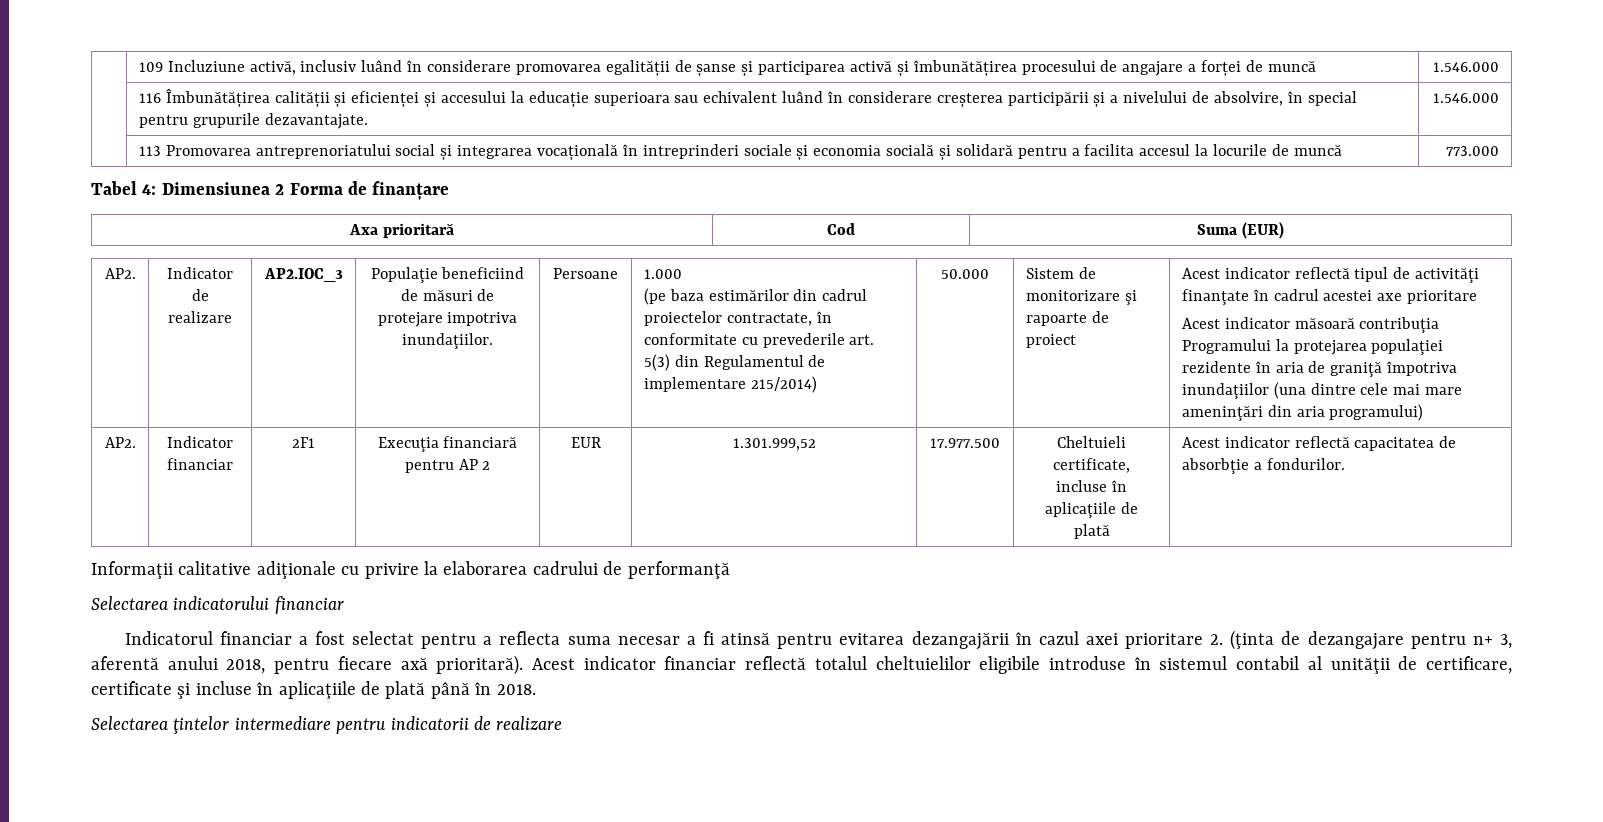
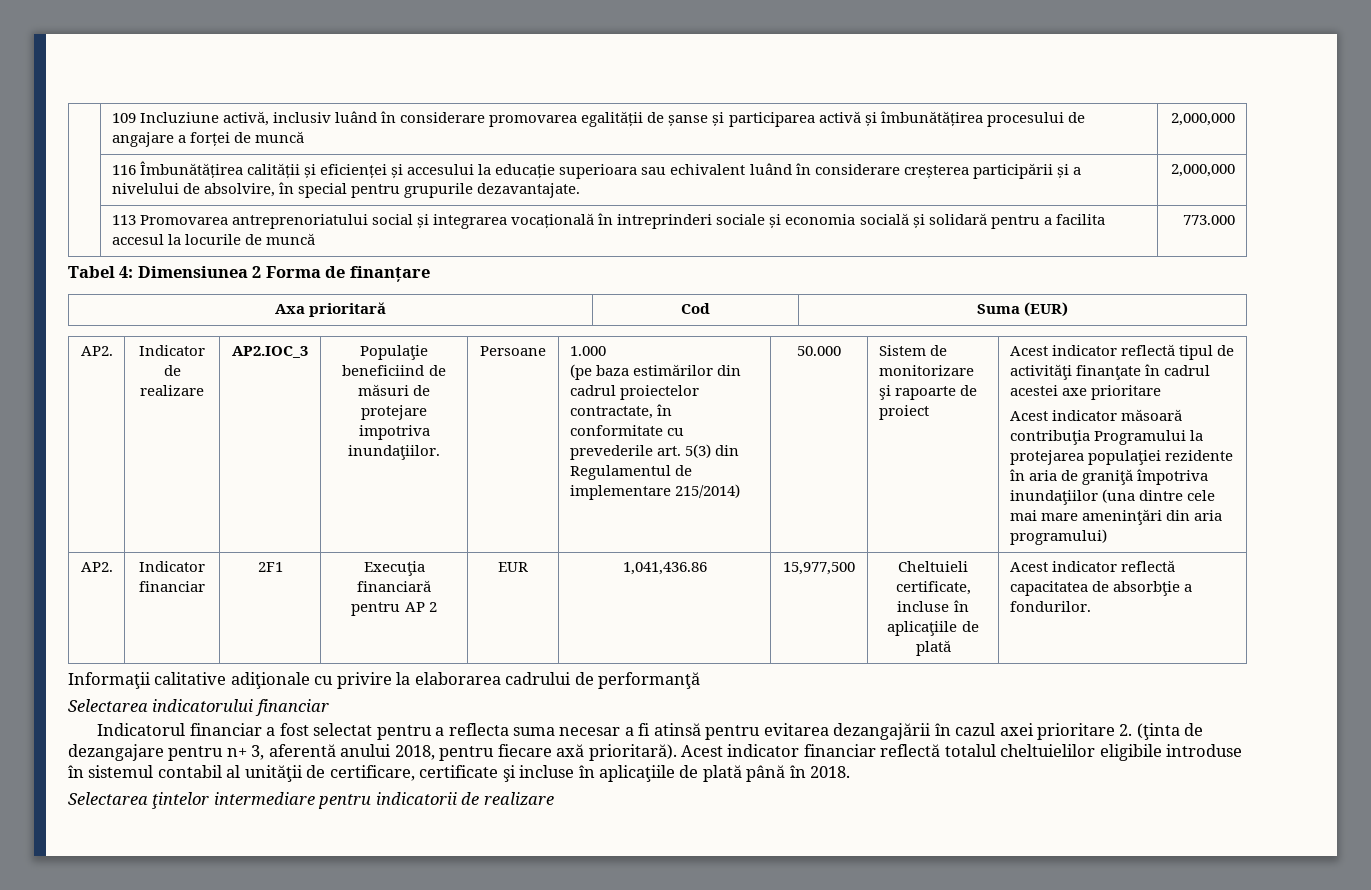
- | 109 Incluziune activă, inclusiv luând în considerare promovarea egalității de șanse și participarea activă și îmbunătățirea procesului de angajare a forței de muncă | 1.546.000
+ | 109 Incluziune activă, inclusiv luând în considerare promovarea egalității de șanse și participarea activă și îmbunătățirea procesului de angajare a forței de muncă | 2,000,000
- | 116 Îmbunătățirea calității și eficienței și accesului la educație superioara sau echivalent luând în considerare creșterea participării și a nivelului de absolvire, în special pentru grupurile dezavantajate. | 1.546.000
+ | 116 Îmbunătățirea calității și eficienței și accesului la educație superioara sau echivalent luând în considerare creșterea participării și a nivelului de absolvire, în special pentru grupurile dezavantajate. | 2,000,000
- AP2. | Indicator financiar | 2F1 | Execuţia financiară pentru AP 2 | EUR | 1.301.999,52 | 17.977.500 | Cheltuieli certificate, incluse în aplicaţiile de plată | Acest indicator reflectă capacitatea de absorbţie a fondurilor.
+ AP2. | Indicator financiar | 2F1 | Execuţia financiară pentru AP 2 | EUR | 1,041,436.86 | 15,977,500 | Cheltuieli certificate, incluse în aplicaţiile de plată | Acest indicator reflectă capacitatea de absorbţie a fondurilor.

